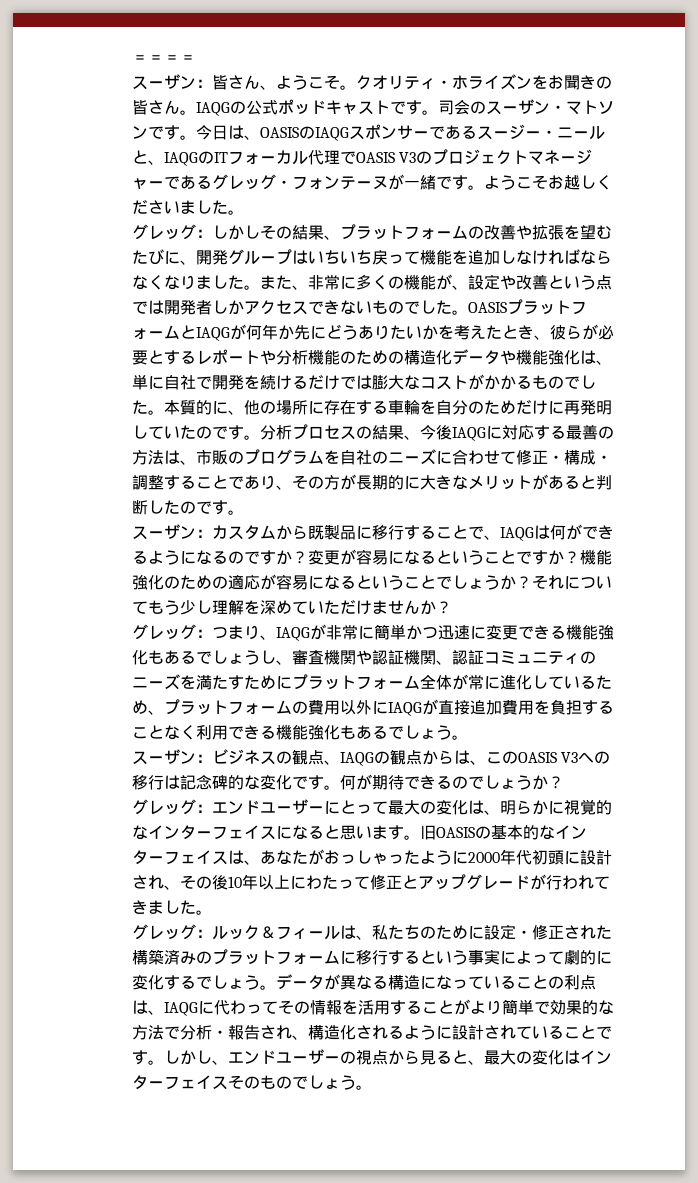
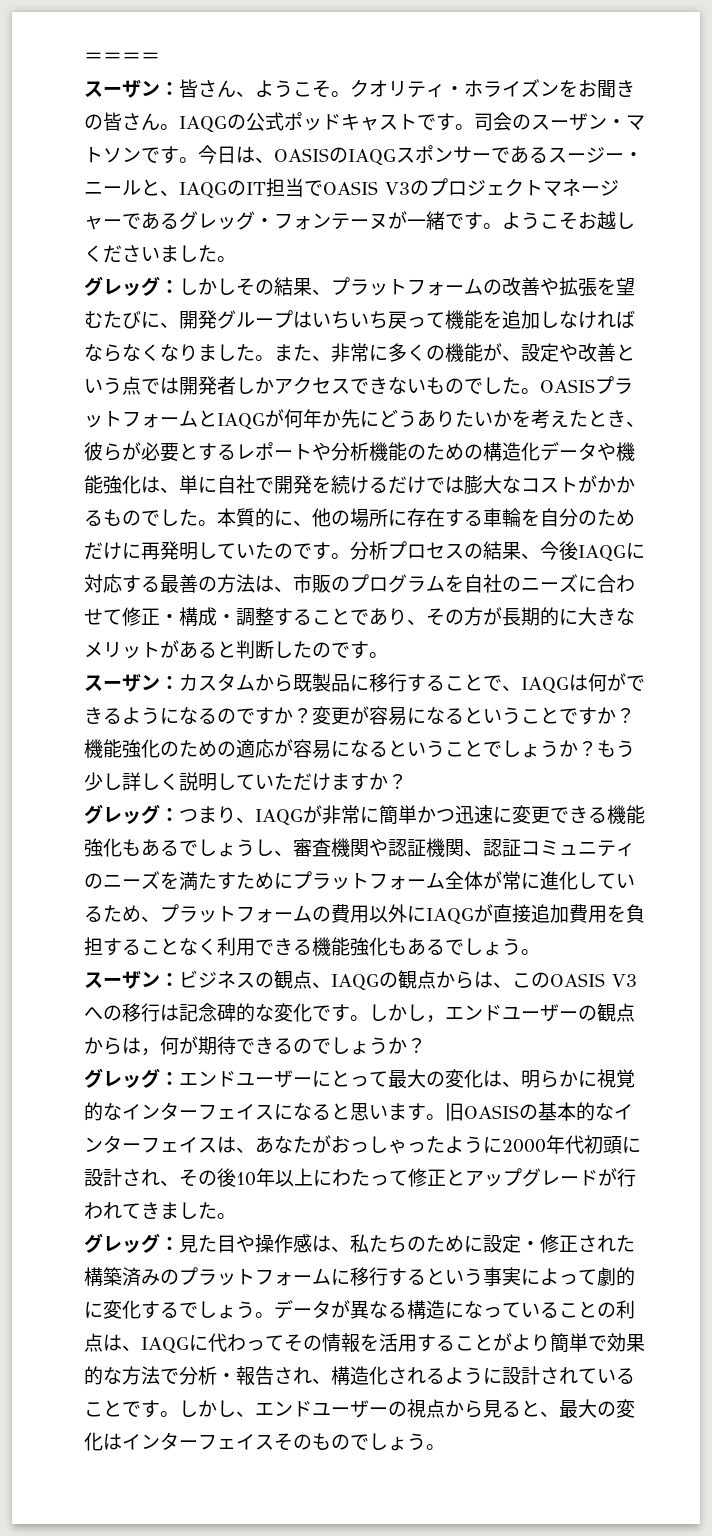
- 今日は、OASISのIAQGスポンサーであるスージー・ニールと、IAQGのITフォーカル代理でOASIS V3のプロジェクトマネージャーであるグレッグ・フォンテーヌが一緒です。
+ 今日は、OASISのIAQGスポンサーであるスージー・ニールと、IAQGのIT担当でOASIS V3のプロジェクトマネージャーであるグレッグ・フォンテーヌが一緒です。
- それについてもう少し理解を深めていただけませんか？
+ もう少し詳しく説明していただけますか？
- 何が期待できるのでしょうか？
+ しかし，エンドユーザーの観点からは，何が期待できるのでしょうか？
- グレッグ：ルック＆フィールは、私たちのために設定・修正された構築済みのプラットフォームに移行するという事実によって劇的に変化するでしょう。
+ グレッグ：見た目や操作感は、私たちのために設定・修正された構築済みのプラットフォームに移行するという事実によって劇的に変化するでしょう。

